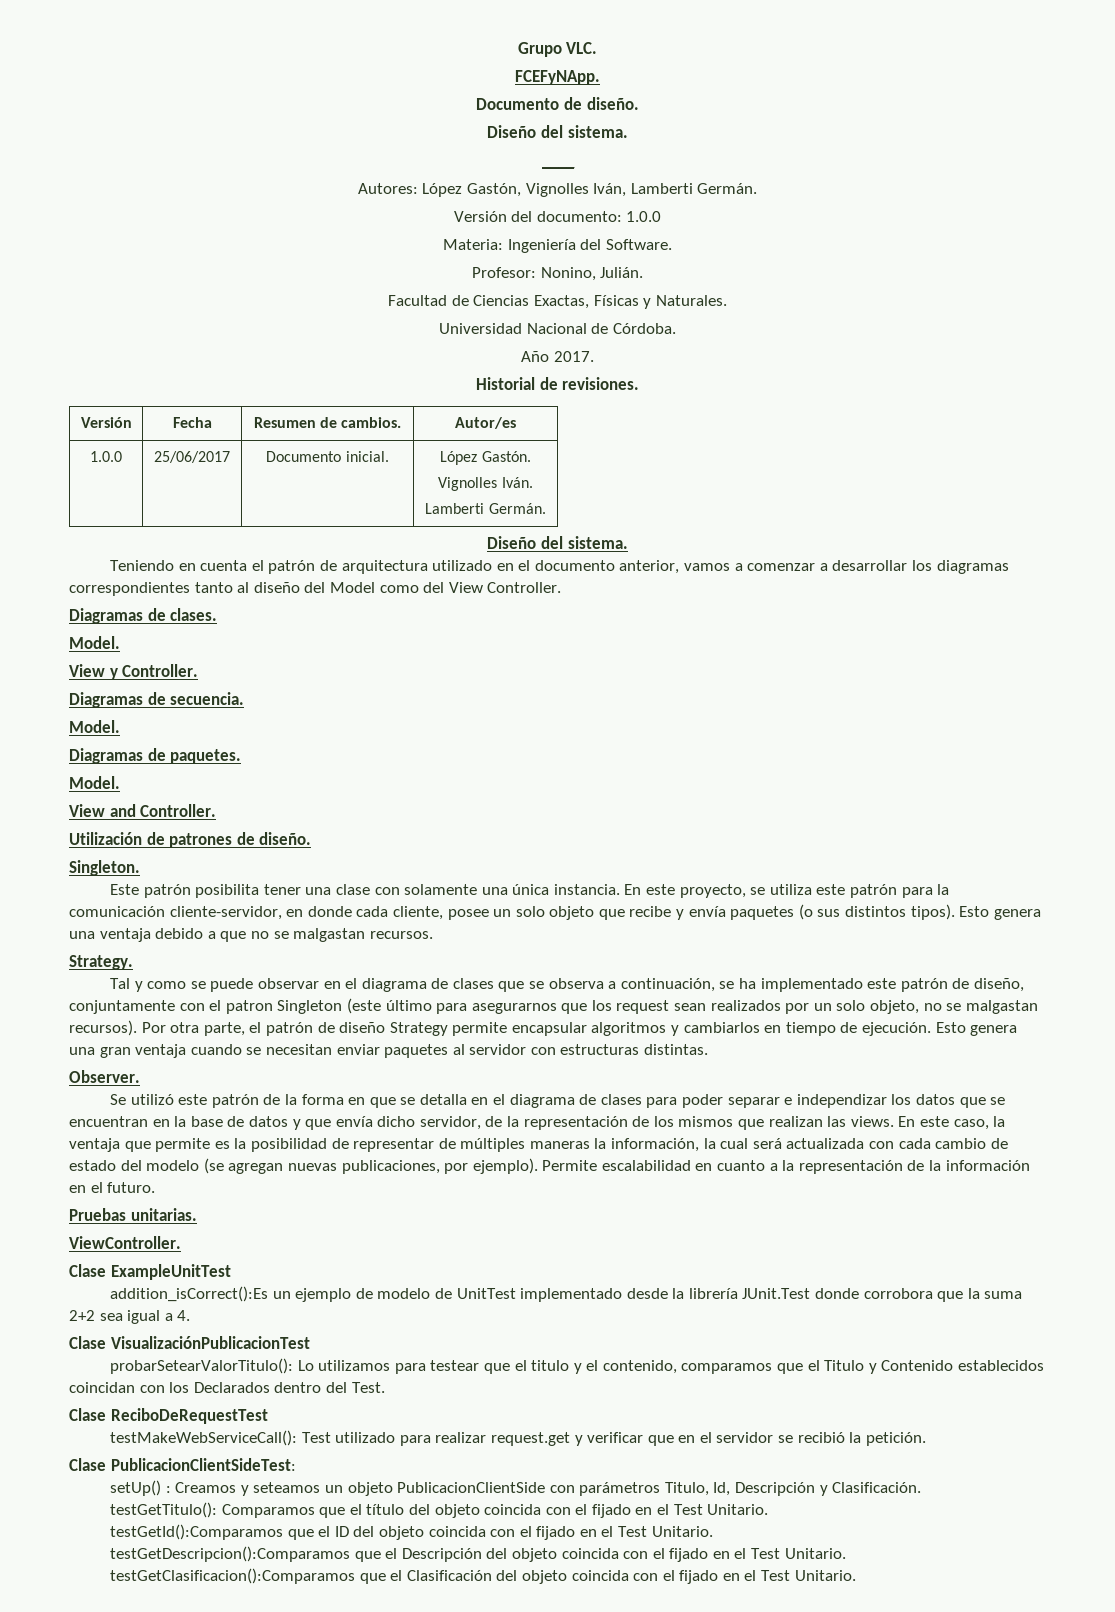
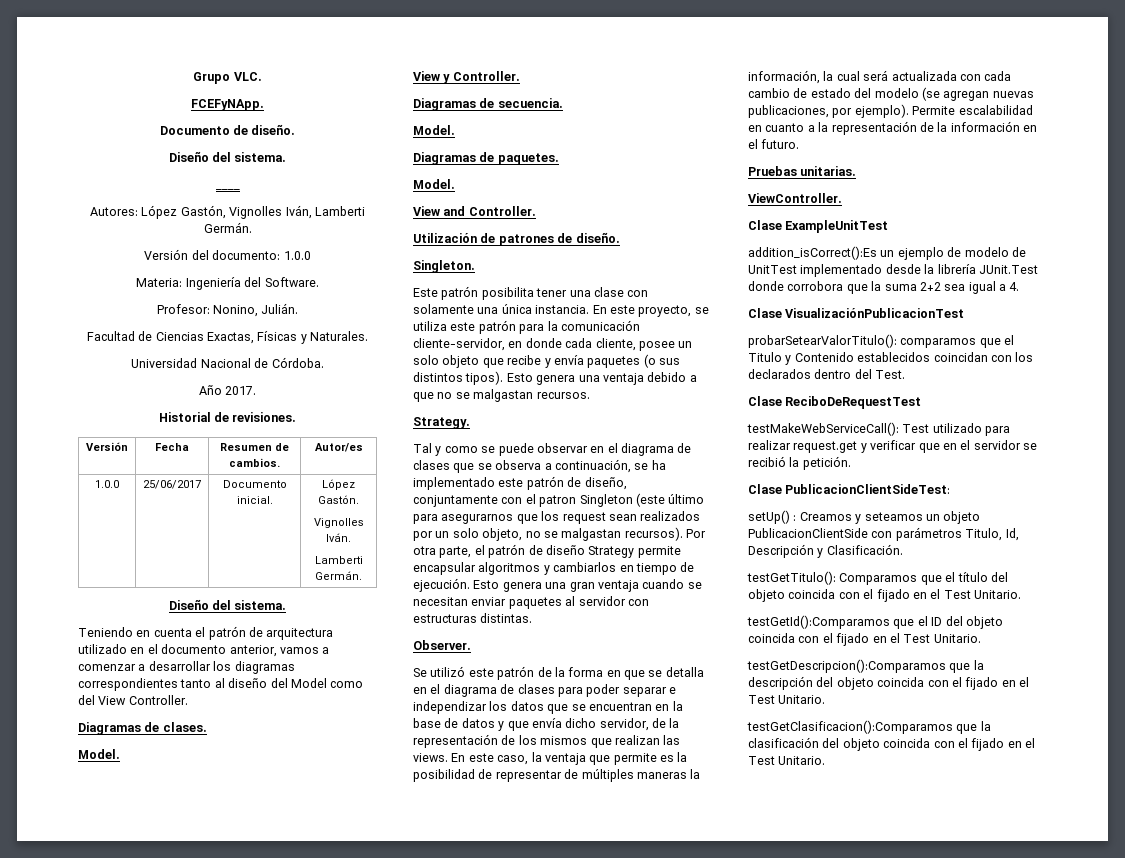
- probarSetearValorTitulo(): Lo utilizamos para testear que el titulo y el contenido, comparamos que el Titulo y Contenido establecidos coincidan con los Declarados dentro del Test.
+ probarSetearValorTitulo(): comparamos que el Titulo y Contenido establecidos coincidan con los declarados dentro del Test.
- testGetDescripcion():Comparamos que el Descripción del objeto coincida con el fijado en el Test Unitario.
+ testGetDescripcion():Comparamos que la descripción del objeto coincida con el fijado en el Test Unitario.
- testGetClasificacion():Comparamos que el Clasificación del objeto coincida con el fijado en el Test Unitario.
+ testGetClasificacion():Comparamos que la clasificación del objeto coincida con el fijado en el Test Unitario.

